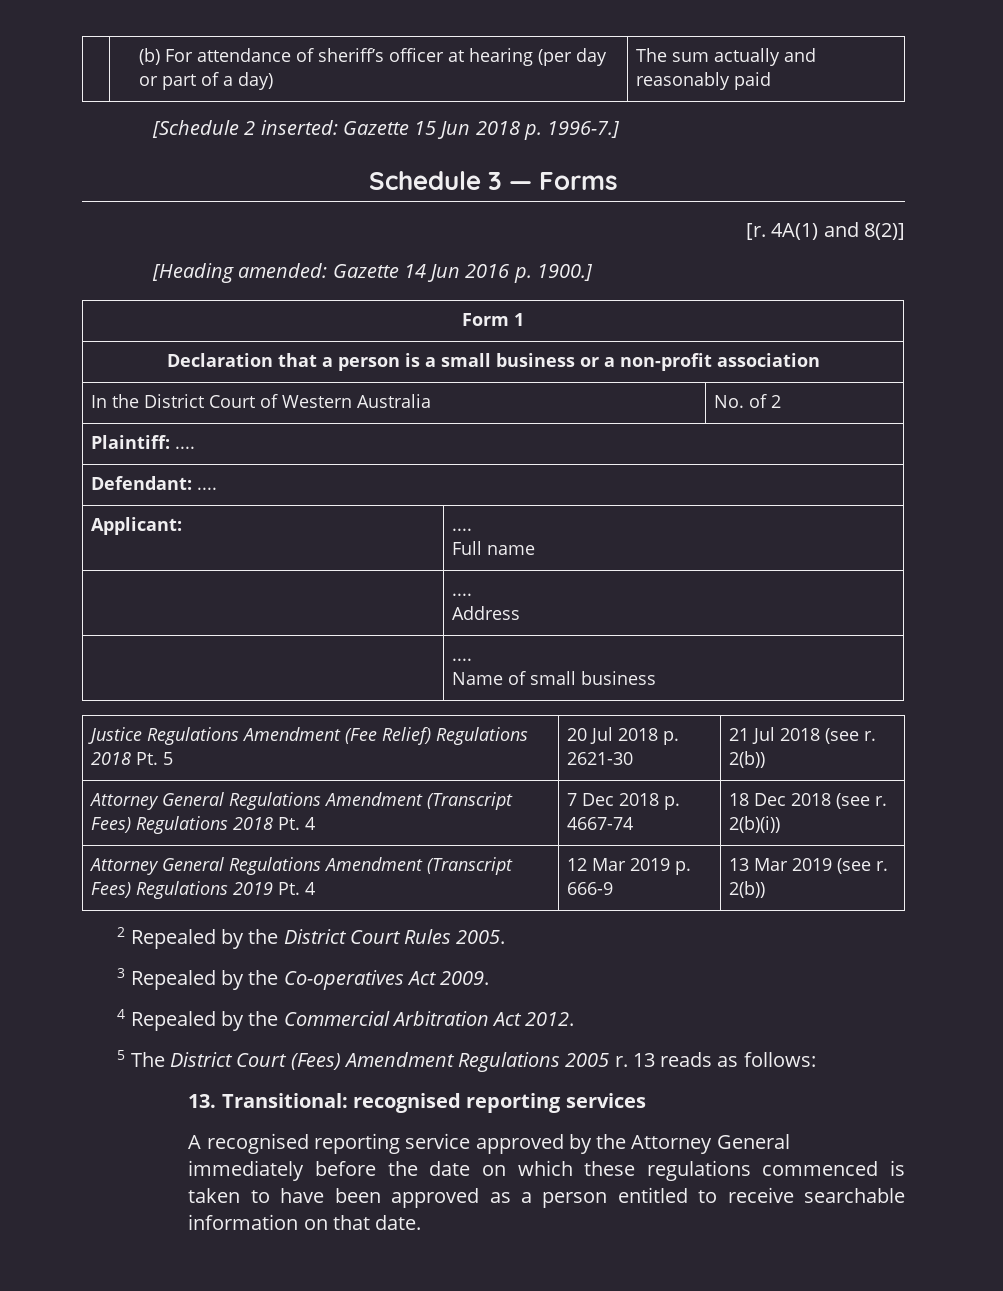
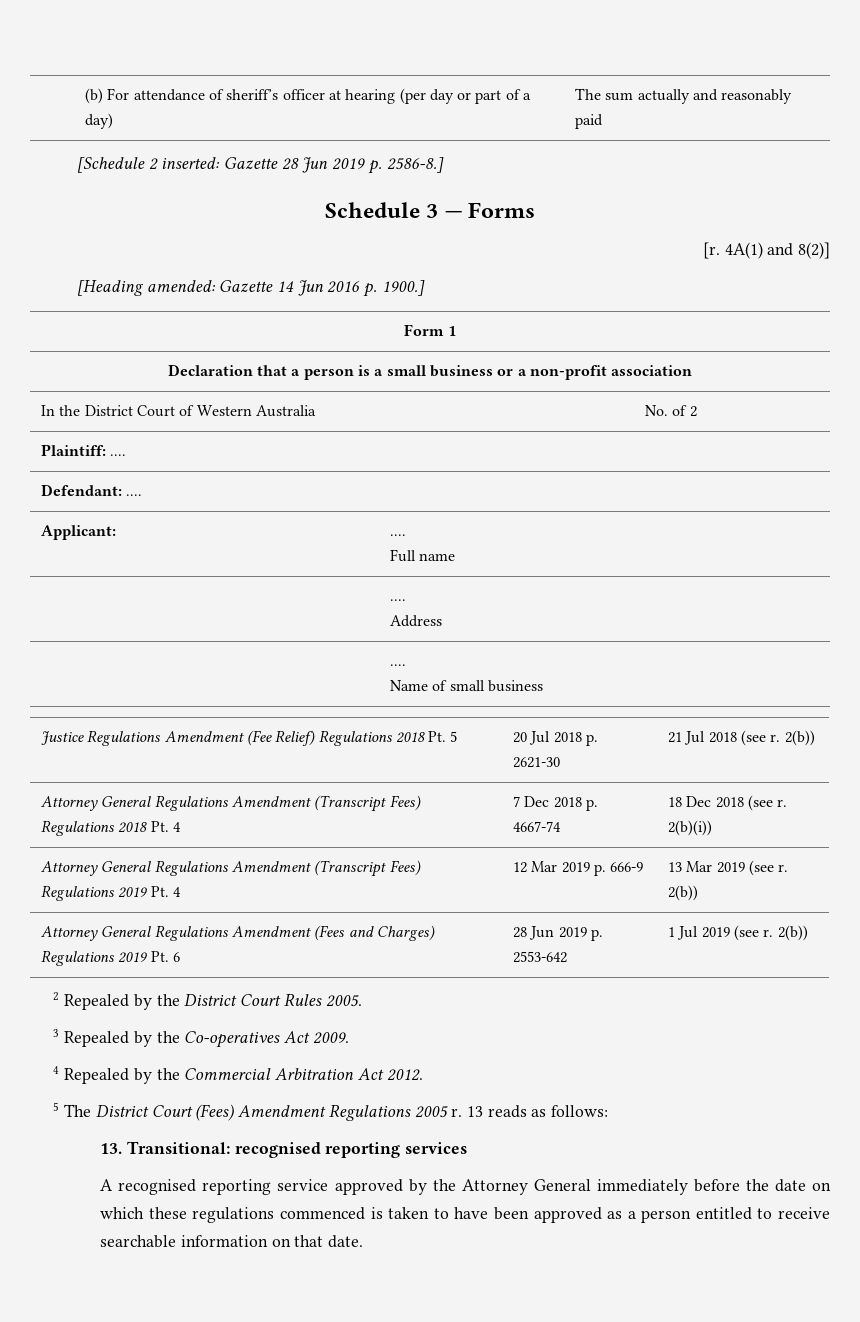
- [Schedule 2 inserted: Gazette 15 Jun 2018 p. 1996-7.]
+ [Schedule 2 inserted: Gazette 28 Jun 2019 p. 2586-8.]
+ Attorney General Regulations Amendment (Fees and Charges) Regulations 2019 Pt. 6 | 28 Jun 2019 p. 2553-642 | 1 Jul 2019 (see r. 2(b))

